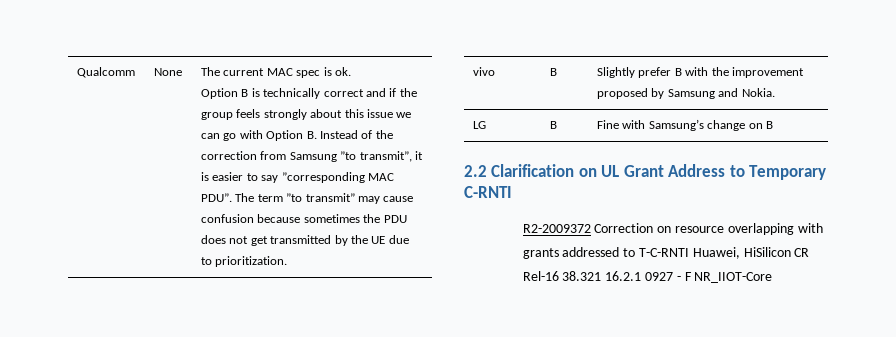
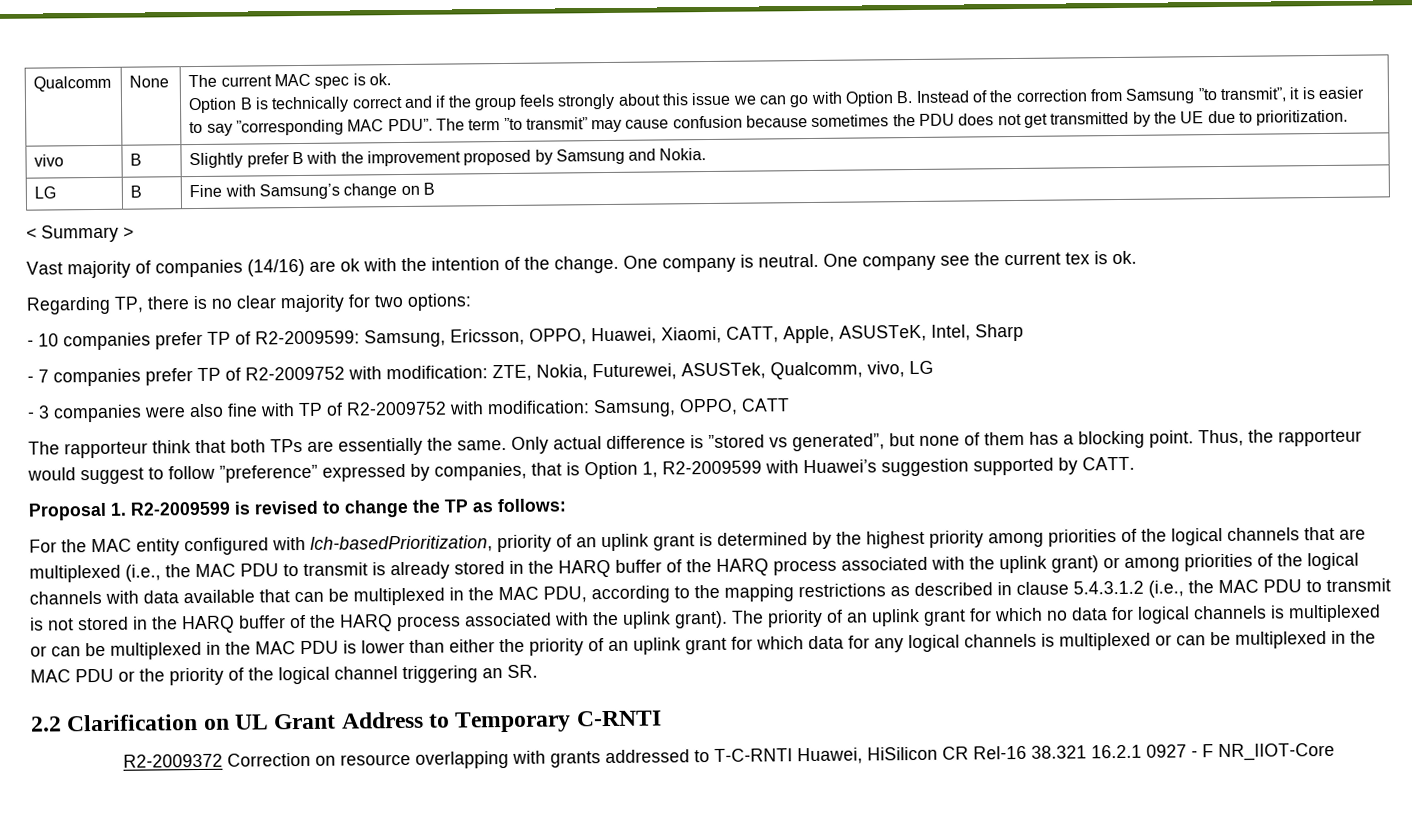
+ < Summary >
+ Vast majority of companies (14/16) are ok with the intention of the change. One company is neutral. One company see the current tex is ok.
+ Regarding TP, there is no clear majority for two options:
+ - 10 companies prefer TP of R2-2009599: Samsung, Ericsson, OPPO, Huawei, Xiaomi, CATT, Apple, ASUSTeK, Intel, Sharp
+ - 7 companies prefer TP of R2-2009752 with modification: ZTE, Nokia, Futurewei, ASUSTek, Qualcomm, vivo, LG
+ - 3 companies were also fine with TP of R2-2009752 with modification: Samsung, OPPO, CATT
+ The rapporteur think that both TPs are essentially the same. Only actual difference is ”stored vs generated”, but none of them has a blocking point. Thus, the rapporteur would suggest to follow ”preference” expressed by companies, that is Option 1, R2-2009599 with Huawei’s suggestion supported by CATT.
+ Proposal 1. R2-2009599 is revised to change the TP as follows:
+ For the MAC entity configured with lch-basedPrioritization, priority of an uplink grant is determined by the highest priority among priorities of the logical channels that are multiplexed (i.e., the MAC PDU to transmit is already stored in the HARQ buffer of the HARQ process associated with the uplink grant) or among priorities of the logical channels with data available that can be multiplexed in the MAC PDU, according to the mapping restrictions as described in clause 5.4.3.1.2 (i.e., the MAC PDU to transmit is not stored in the HARQ buffer of the HARQ process associated with the uplink grant). The priority of an uplink grant for which no data for logical channels is multiplexed or can be multiplexed in the MAC PDU is lower than either the priority of an uplink grant for which data for any logical channels is multiplexed or can be multiplexed in the MAC PDU or the priority of the logical channel triggering an SR.

